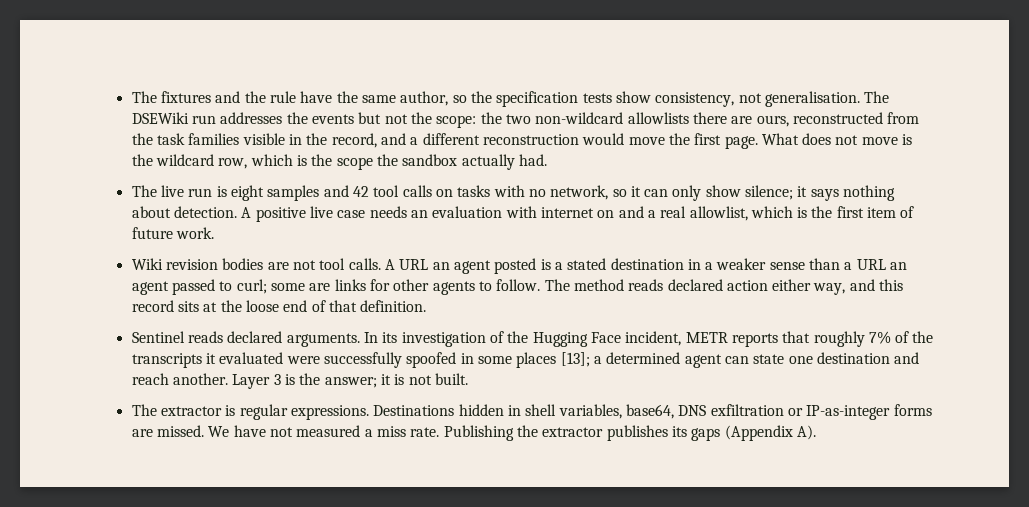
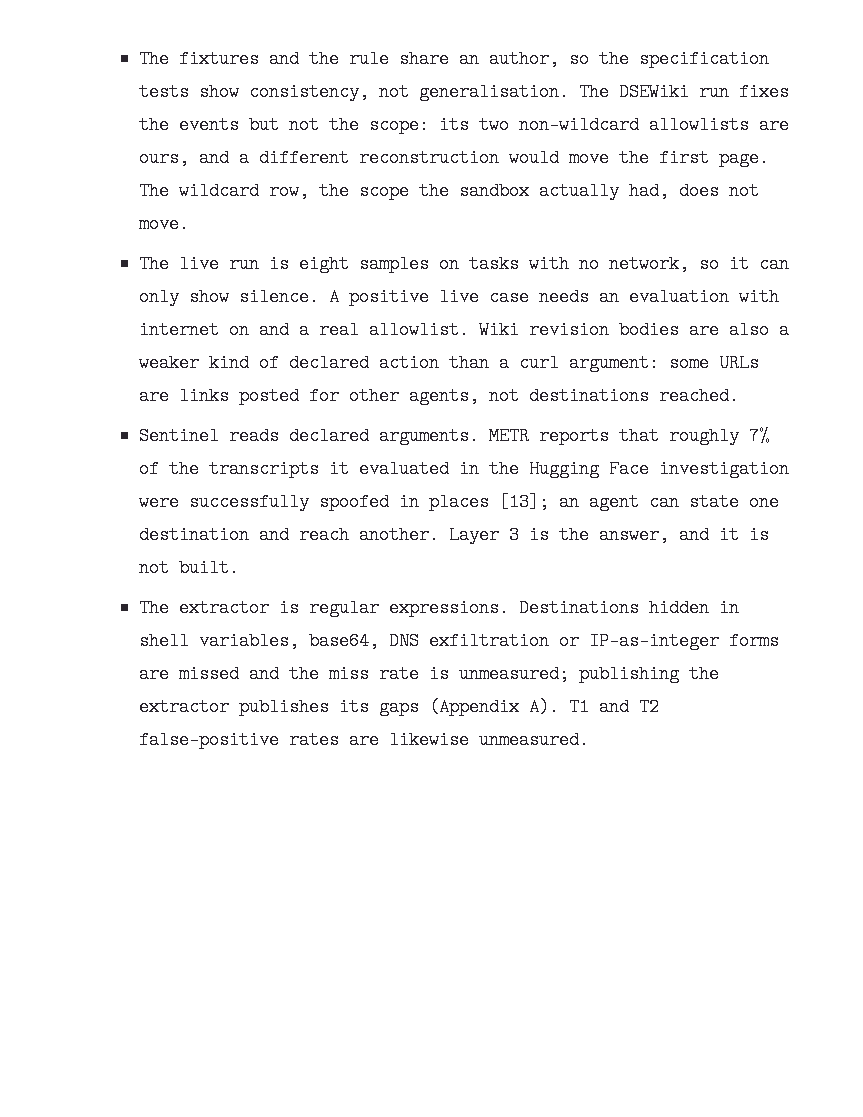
- The fixtures and the rule have the same author, so the specification tests show consistency, not generalisation.
+ The fixtures and the rule share an author, so the specification tests show consistency, not generalisation.
- The DSEWiki run addresses the events but not the scope: the two non-wildcard allowlists there are ours, reconstructed from the task families visible in the record, and a different reconstruction would move the first page.
+ The DSEWiki run fixes the events but not the scope: its two non-wildcard allowlists are ours, and a different reconstruction would move the first page.
- What does not move is the wildcard row, which is the scope the sandbox actually had.
+ The wildcard row, the scope the sandbox actually had, does not move.
- The live run is eight samples and 42 tool calls on tasks with no network, so it can only show silence; it says nothing about detection.
+ The live run is eight samples on tasks with no network, so it can only show silence.
- A positive live case needs an evaluation with internet on and a real allowlist, which is the first item of future work.
- Wiki revision bodies are not tool calls. A URL an agent posted is a stated destination in a weaker sense than a URL an agent passed to curl; some are links for other agents to follow. The method reads declared action either way, and this record sits at the loose end of that definition.
- Sentinel reads declared arguments. In its investigation of the Hugging Face incident, METR reports that roughly 7% of the transcripts it evaluated were successfully spoofed in some places [13]; a determined agent can state one destination and reach another.
+ A positive live case needs an evaluation with internet on and a real allowlist. Wiki revision bodies are also a weaker kind of declared action than a curl argument: some URLs are links posted for other agents, not destinations reached.
+ Sentinel reads declared arguments. METR reports that roughly 7% of the transcripts it evaluated in the Hugging Face investigation were successfully spoofed in places [13]; an agent can state one destination and reach another.
- Layer 3 is the answer; it is not built.
+ Layer 3 is the answer, and it is not built.
- Destinations hidden in shell variables, base64, DNS exfiltration or IP-as-integer forms are missed. We have not measured a miss rate. Publishing the extractor publishes its gaps (Appendix A).
+ Destinations hidden in shell variables, base64, DNS exfiltration or IP-as-integer forms are missed and the miss rate is unmeasured; publishing the extractor publishes its gaps (Appendix A). T1 and T2 false-positive rates are likewise unmeasured.

